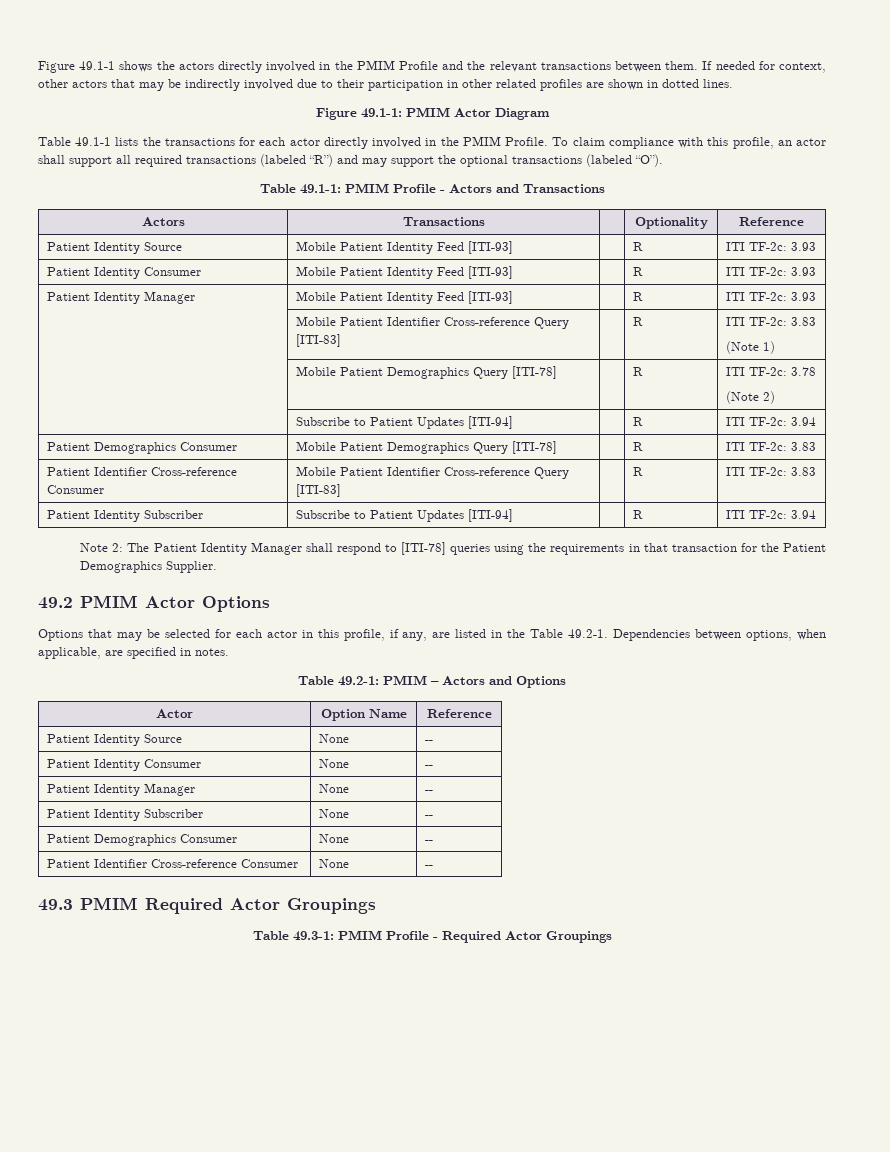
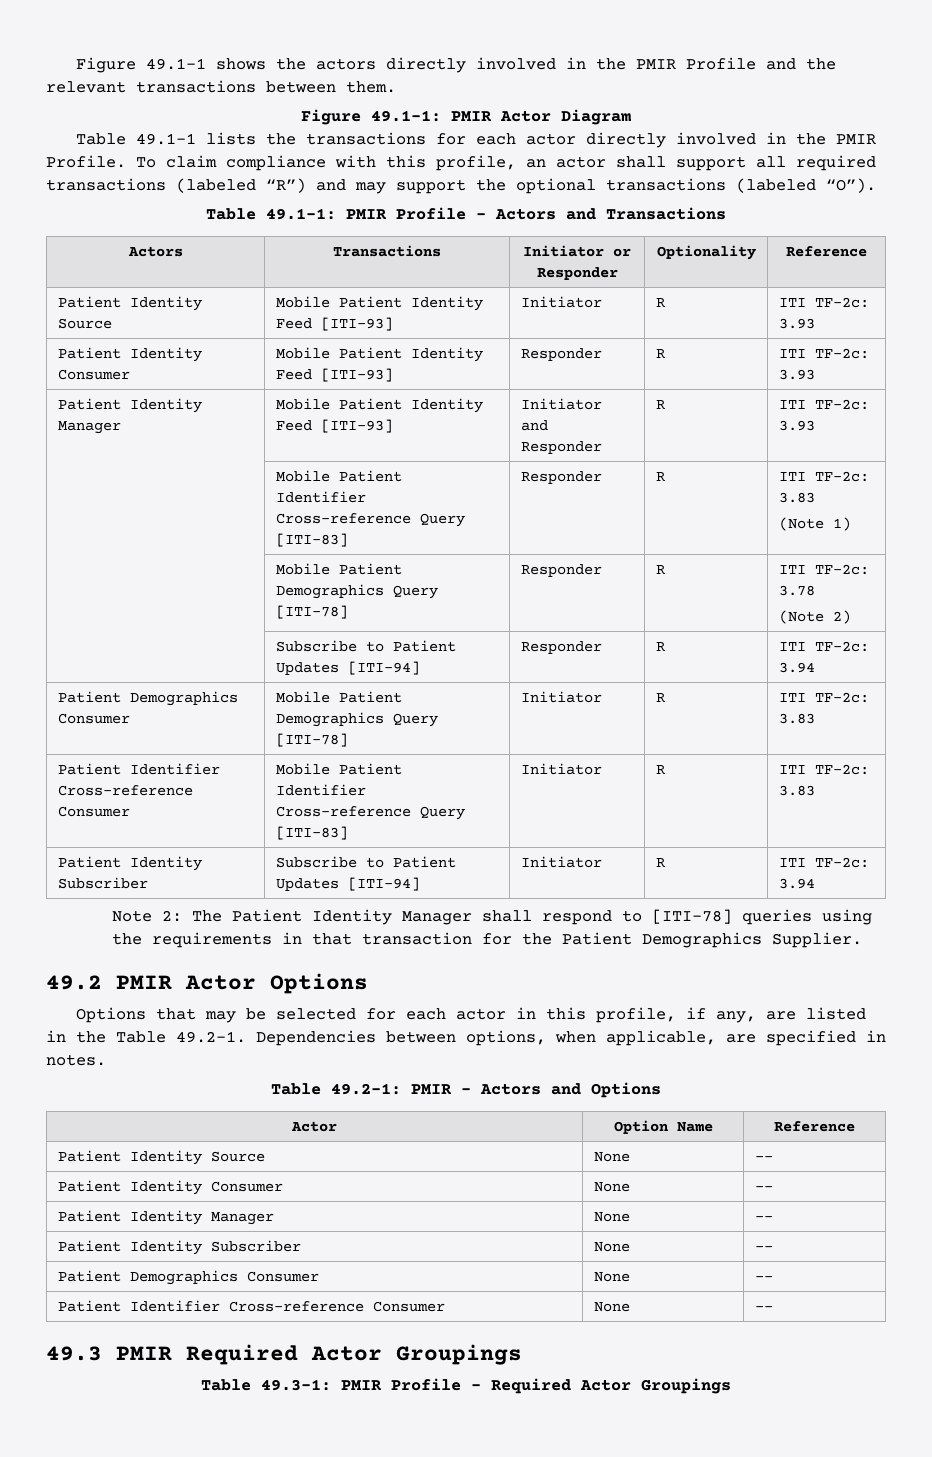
- Figure 49.1-1 shows the actors directly involved in the PMIM Profile and the relevant transactions between them. If needed for context, other actors that may be indirectly involved due to their participation in other related profiles are shown in dotted lines.
+ Figure 49.1-1 shows the actors directly involved in the PMIR Profile and the relevant transactions between them.
- Figure 49.1-1: PMIM Actor Diagram
+ Figure 49.1-1: PMIR Actor Diagram
- Table 49.1-1 lists the transactions for each actor directly involved in the PMIM Profile.
+ Table 49.1-1 lists the transactions for each actor directly involved in the PMIR Profile.
- Table 49.1-1: PMIM Profile - Actors and Transactions
+ Table 49.1-1: PMIR Profile - Actors and Transactions
- Actors | Transactions | | Optionality | Reference
+ Actors | Transactions | Initiator or Responder | Optionality | Reference
- Patient Identity Source | Mobile Patient Identity Feed [ITI-93] | | R | ITI TF-2c: 3.93
+ Patient Identity Source | Mobile Patient Identity Feed [ITI-93] | Initiator | R | ITI TF-2c: 3.93
- Patient Identity Consumer | Mobile Patient Identity Feed [ITI-93] | | R | ITI TF-2c: 3.93
+ Patient Identity Consumer | Mobile Patient Identity Feed [ITI-93] | Responder | R | ITI TF-2c: 3.93
- Patient Identity Manager | Mobile Patient Identity Feed [ITI-93] | | R | ITI TF-2c: 3.93
- | Mobile Patient Identifier Cross-reference Query [ITI-83] | | R | ITI TF-2c: 3.83
+ Patient Identity Manager | Mobile Patient Identity Feed [ITI-93] | Initiator and Responder | R | ITI TF-2c: 3.93
+ | Mobile Patient Identifier Cross-reference Query [ITI-83] | Responder | R | ITI TF-2c: 3.83
- | Mobile Patient Demographics Query [ITI-78] | | R | ITI TF-2c: 3.78
+ | Mobile Patient Demographics Query [ITI-78] | Responder | R | ITI TF-2c: 3.78
  (Note 2)
- | Subscribe to Patient Updates [ITI-94] | | R | ITI TF-2c: 3.94
+ | Subscribe to Patient Updates [ITI-94] | Responder | R | ITI TF-2c: 3.94
- Patient Demographics Consumer | Mobile Patient Demographics Query [ITI-78] | | R | ITI TF-2c: 3.83
+ Patient Demographics Consumer | Mobile Patient Demographics Query [ITI-78] | Initiator | R | ITI TF-2c: 3.83
- Patient Identifier Cross-reference Consumer | Mobile Patient Identifier Cross-reference Query [ITI-83] | | R | ITI TF-2c: 3.83
+ Patient Identifier Cross-reference Consumer | Mobile Patient Identifier Cross-reference Query [ITI-83] | Initiator | R | ITI TF-2c: 3.83
- Patient Identity Subscriber | Subscribe to Patient Updates [ITI-94] | | R | ITI TF-2c: 3.94
+ Patient Identity Subscriber | Subscribe to Patient Updates [ITI-94] | Initiator | R | ITI TF-2c: 3.94
- 49.2 PMIM Actor Options
+ 49.2 PMIR Actor Options
- Table 49.2-1: PMIM – Actors and Options
+ Table 49.2-1: PMIR – Actors and Options
- 49.3 PMIM Required Actor Groupings
+ 49.3 PMIR Required Actor Groupings
- Table 49.3-1: PMIM Profile - Required Actor Groupings
+ Table 49.3-1: PMIR Profile - Required Actor Groupings

